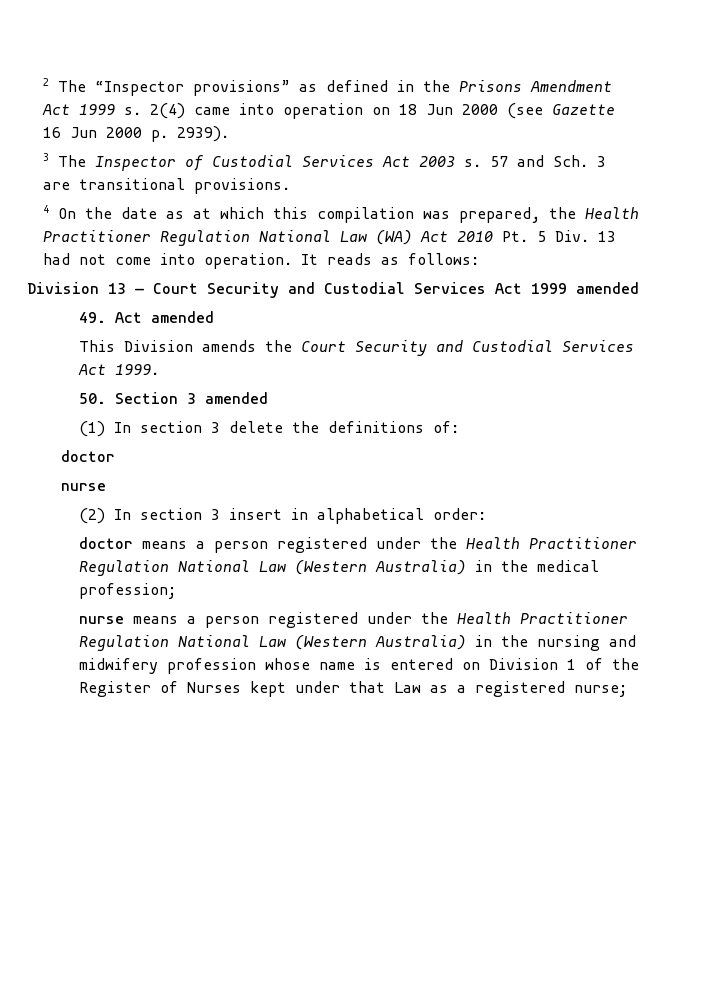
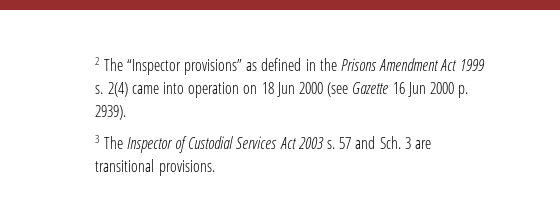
- 4 On the date as at which this compilation was prepared, the Health Practitioner Regulation National Law (WA) Act 2010 Pt. 5 Div. 13 had not come into operation. It reads as follows:
- Division 13 — Court Security and Custodial Services Act 1999 amended
- 49. Act amended
- This Division amends the Court Security and Custodial Services Act 1999.
- 50. Section 3 amended
- (1) In section 3 delete the definitions of:
- doctor
- nurse
- (2) In section 3 insert in alphabetical order:
- doctor means a person registered under the Health Practitioner Regulation National Law (Western Australia) in the medical profession;
- nurse means a person registered under the Health Practitioner Regulation National Law (Western Australia) in the nursing and midwifery profession whose name is entered on Division 1 of the Register of Nurses kept under that Law as a registered nurse;

